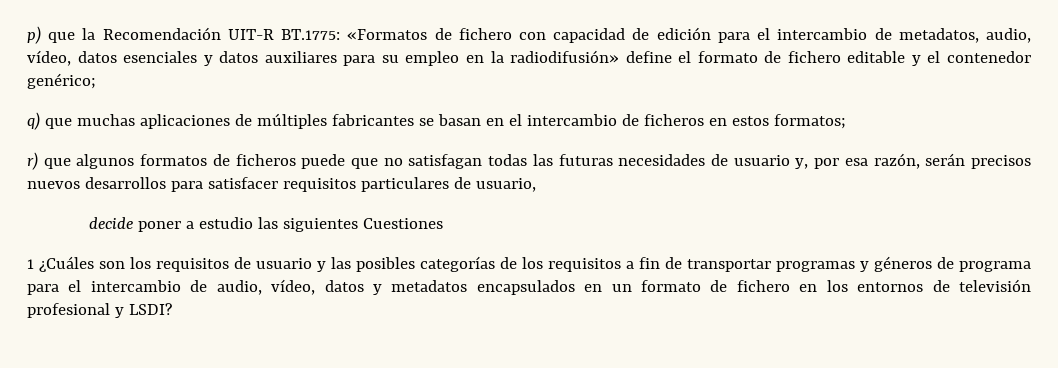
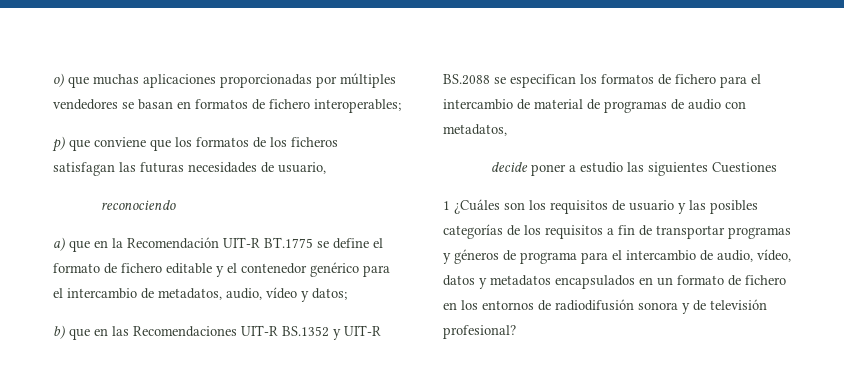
- p) que la Recomendación UIT-R BT.1775: «Formatos de fichero con capacidad de edición para el intercambio de metadatos, audio, vídeo, datos esenciales y datos auxiliares para su empleo en la radiodifusión» define el formato de fichero editable y el contenedor genérico;
- q) que muchas aplicaciones de múltiples fabricantes se basan en el intercambio de ficheros en estos formatos;
- r) que algunos formatos de ficheros puede que no satisfagan todas las futuras necesidades de usuario y, por esa razón, serán precisos nuevos desarrollos para satisfacer requisitos particulares de usuario,
+ o) que muchas aplicaciones proporcionadas por múltiples vendedores se basan en formatos de fichero interoperables;
+ p) que conviene que los formatos de los ficheros satisfagan las futuras necesidades de usuario,
+ reconociendo
+ a) que en la Recomendación UIT-R BT.1775 se define el formato de fichero editable y el contenedor genérico para el intercambio de metadatos, audio, vídeo y datos;
+ b) que en las Recomendaciones UIT-R BS.1352 y UIT-R BS.2088 se especifican los formatos de fichero para el intercambio de material de programas de audio con metadatos,
- 1 ¿Cuáles son los requisitos de usuario y las posibles categorías de los requisitos a fin de transportar programas y géneros de programa para el intercambio de audio, vídeo, datos y metadatos encapsulados en un formato de fichero en los entornos de televisión profesional y LSDI?
+ 1 ¿Cuáles son los requisitos de usuario y las posibles categorías de los requisitos a fin de transportar programas y géneros de programa para el intercambio de audio, vídeo, datos y metadatos encapsulados en un formato de fichero en los entornos de radiodifusión sonora y de televisión profesional?

